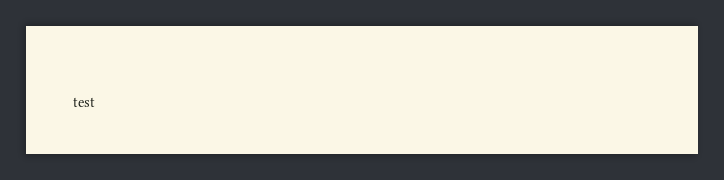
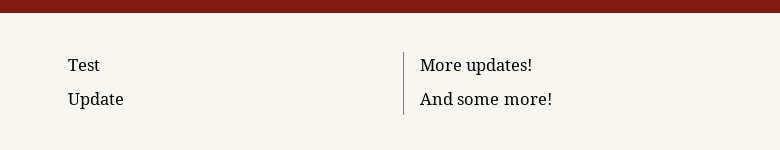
- test
+ Test
+ Update
+ More updates!
+ And some more!

